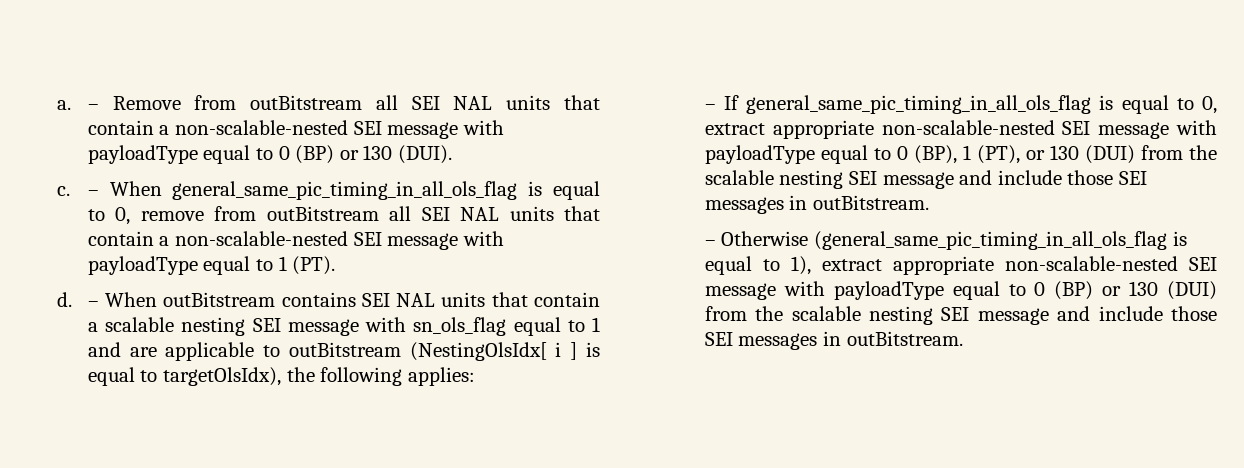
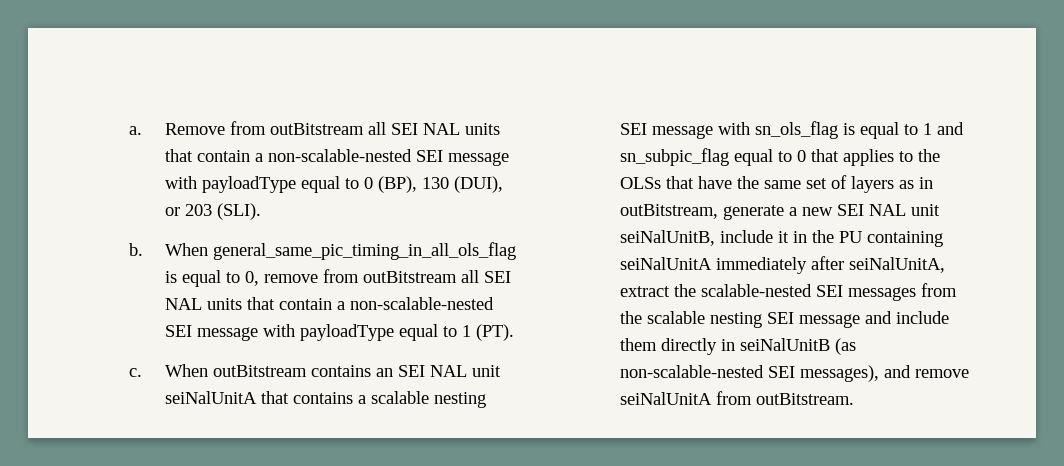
- – Remove from outBitstream all SEI NAL units that contain a non-scalable-nested SEI message with payloadType equal to 0 (BP) or 130 (DUI).
- c. – When general_same_pic_timing_in_all_ols_flag is equal to 0, remove from outBitstream all SEI NAL units that contain a non-scalable-nested SEI message with payloadType equal to 1 (PT).
+ Remove from outBitstream all SEI NAL units that contain a non-scalable-nested SEI message with payloadType equal to 0 (BP), 130 (DUI), or 203 (SLI).
+ b. When general_same_pic_timing_in_all_ols_flag is equal to 0, remove from outBitstream all SEI NAL units that contain a non-scalable-nested SEI message with payloadType equal to 1 (PT).
- d. – When outBitstream contains SEI NAL units that contain a scalable nesting SEI message with sn_ols_flag equal to 1 and are applicable to outBitstream (NestingOlsIdx[ i ] is equal to targetOlsIdx), the following applies:
- – If general_same_pic_timing_in_all_ols_flag is equal to 0, extract appropriate non-scalable-nested SEI message with payloadType equal to 0 (BP), 1 (PT), or 130 (DUI) from the scalable nesting SEI message and include those SEI messages in outBitstream.
- – Otherwise (general_same_pic_timing_in_all_ols_flag is equal to 1), extract appropriate non-scalable-nested SEI message with payloadType equal to 0 (BP) or 130 (DUI) from the scalable nesting SEI message and include those SEI messages in outBitstream.
+ c. When outBitstream contains an SEI NAL unit seiNalUnitA that contains a scalable nesting SEI message with sn_ols_flag is equal to 1 and sn_subpic_flag equal to 0 that applies to the OLSs that have the same set of layers as in outBitstream, generate a new SEI NAL unit seiNalUnitB, include it in the PU containing seiNalUnitA immediately after seiNalUnitA, extract the scalable-nested SEI messages from the scalable nesting SEI message and include them directly in seiNalUnitB (as non-scalable-nested SEI messages), and remove seiNalUnitA from outBitstream.

